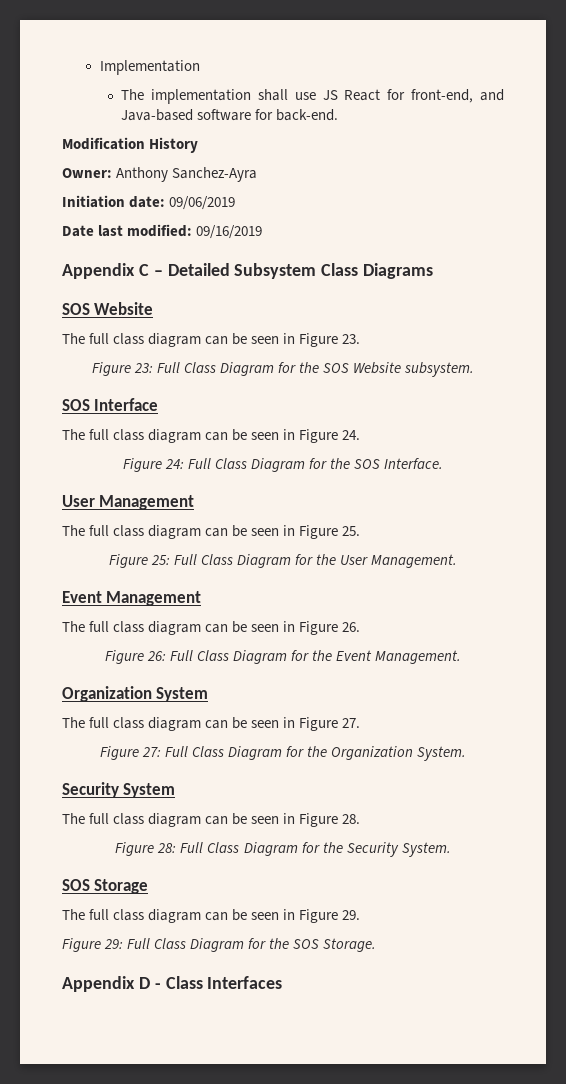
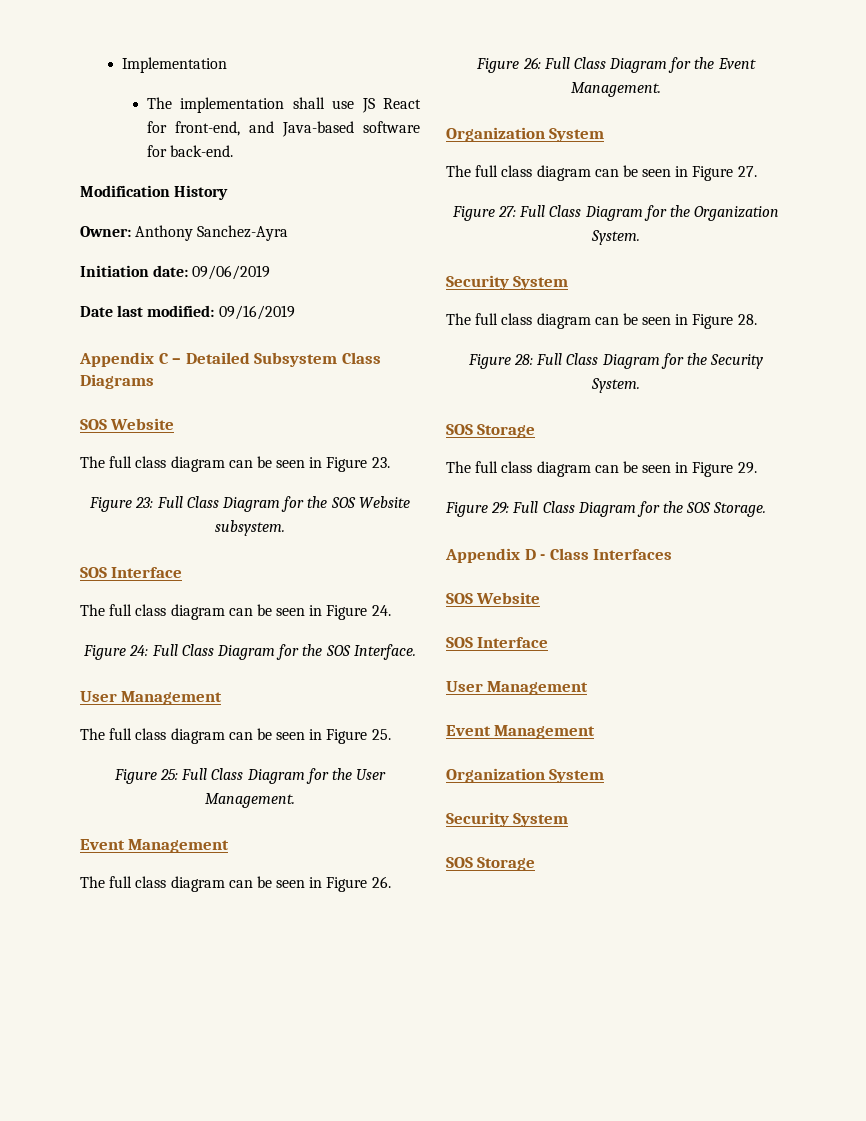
  Appendix D - Class Interfaces
+ SOS Website
+ SOS Interface
+ User Management
+ Event Management
+ Organization System
+ Security System
+ SOS Storage

